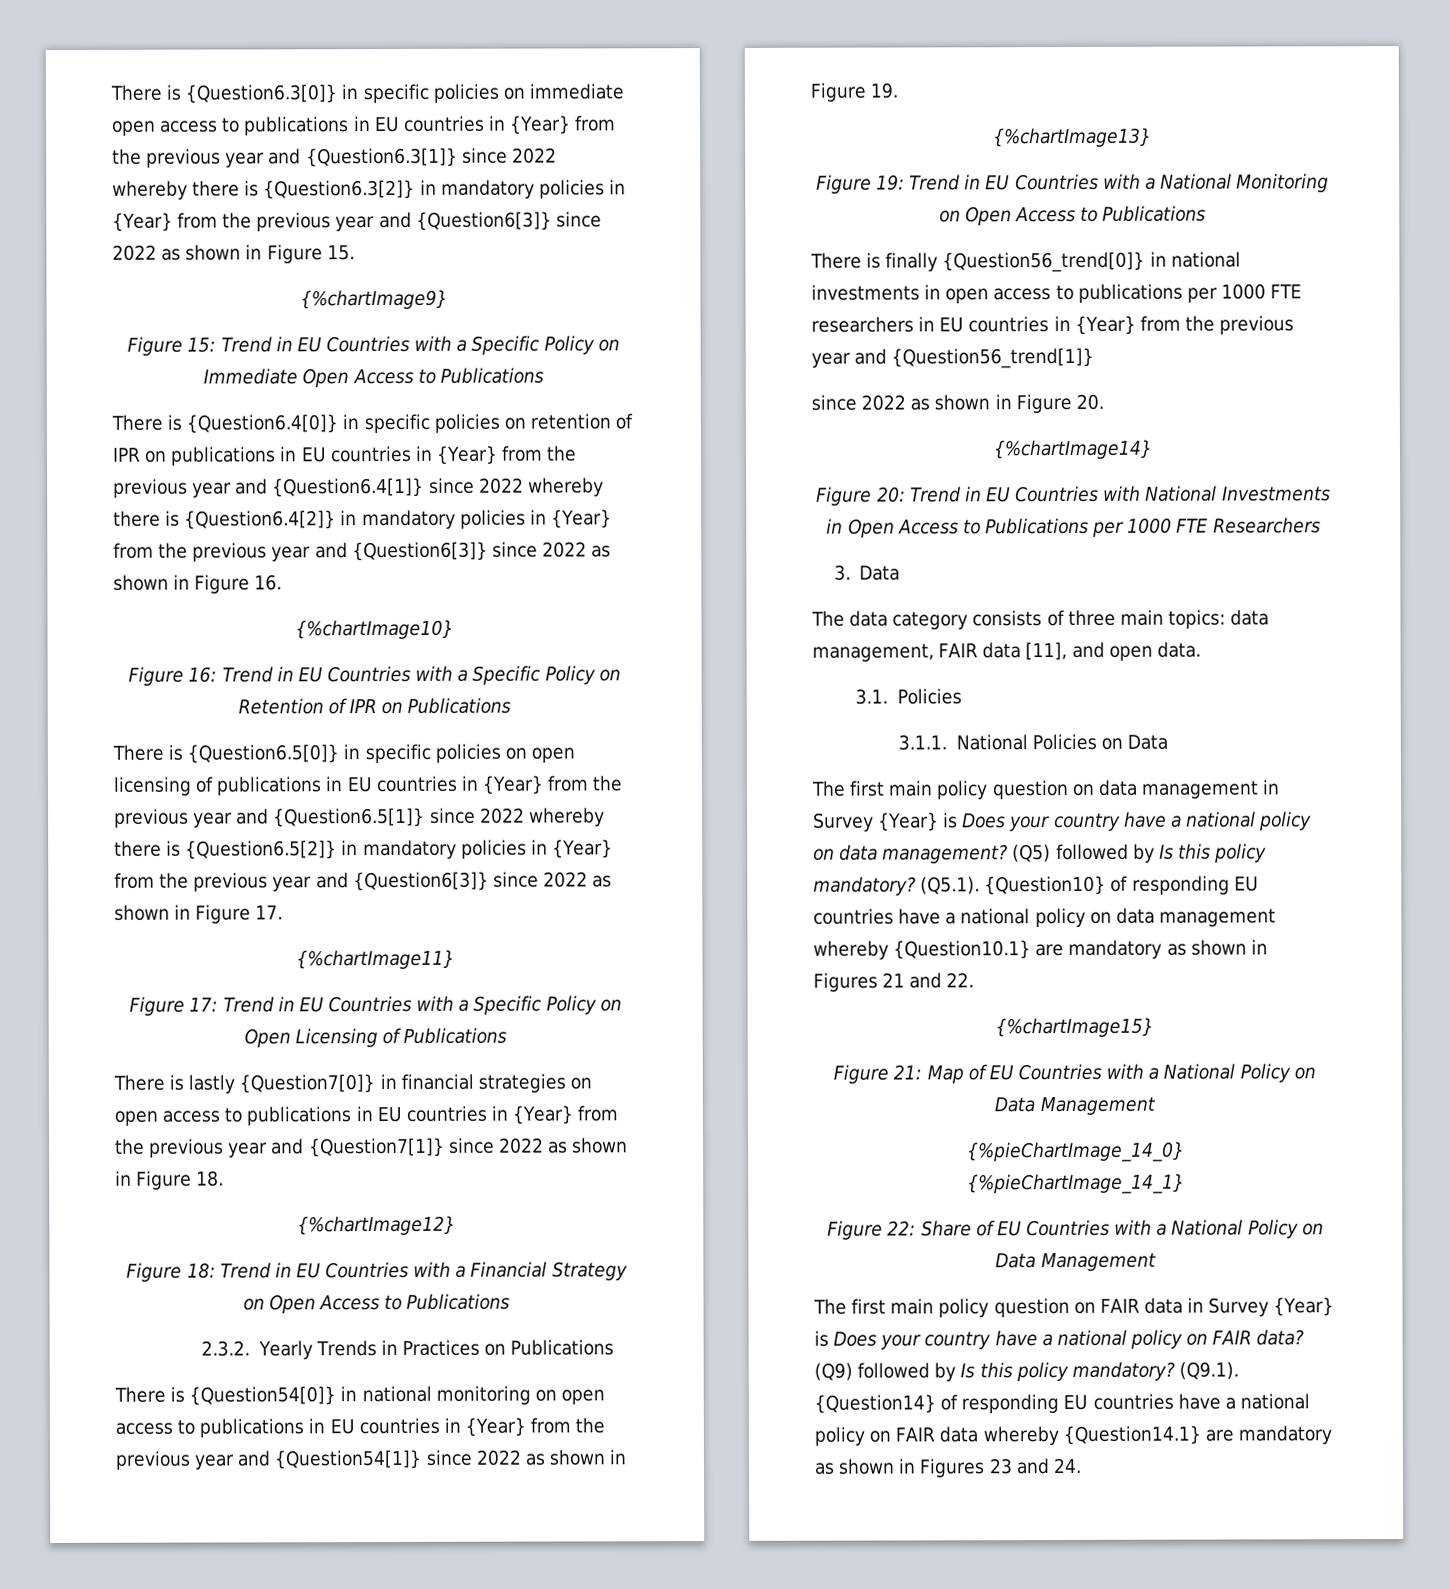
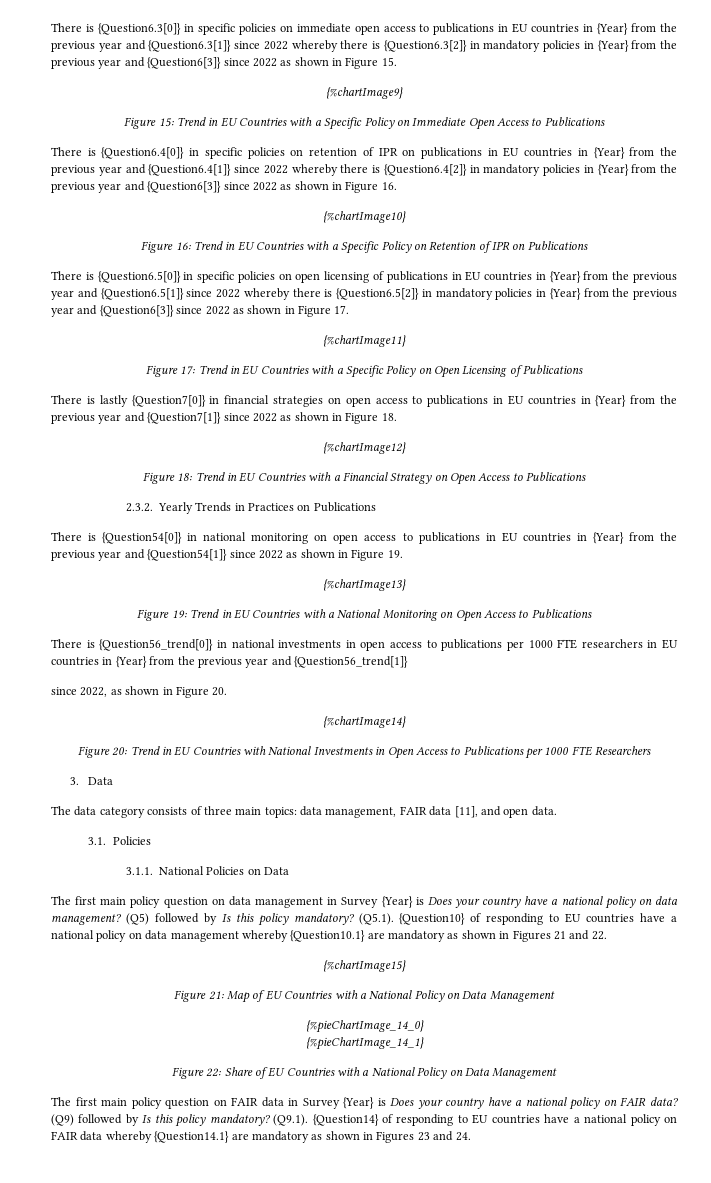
- There is finally {Question56_trend[0]} in national investments in open access to publications per 1000 FTE researchers in EU countries in {Year} from the previous year and {Question56_trend[1]}
+ There is {Question56_trend[0]} in national investments in open access to publications per 1000 FTE researchers in EU countries in {Year} from the previous year and {Question56_trend[1]}
- since 2022 as shown in Figure 20.
+ since 2022, as shown in Figure 20.
- (Q5.1). {Question10} of responding EU countries have a national policy on data management whereby {Question10.1} are mandatory as shown in Figures 21 and 22.
+ (Q5.1). {Question10} of responding to EU countries have a national policy on data management whereby {Question10.1} are mandatory as shown in Figures 21 and 22.
- (Q9.1). {Question14} of responding EU countries have a national policy on FAIR data whereby {Question14.1} are mandatory as shown in Figures 23 and 24.
+ (Q9.1). {Question14} of responding to EU countries have a national policy on FAIR data whereby {Question14.1} are mandatory as shown in Figures 23 and 24.

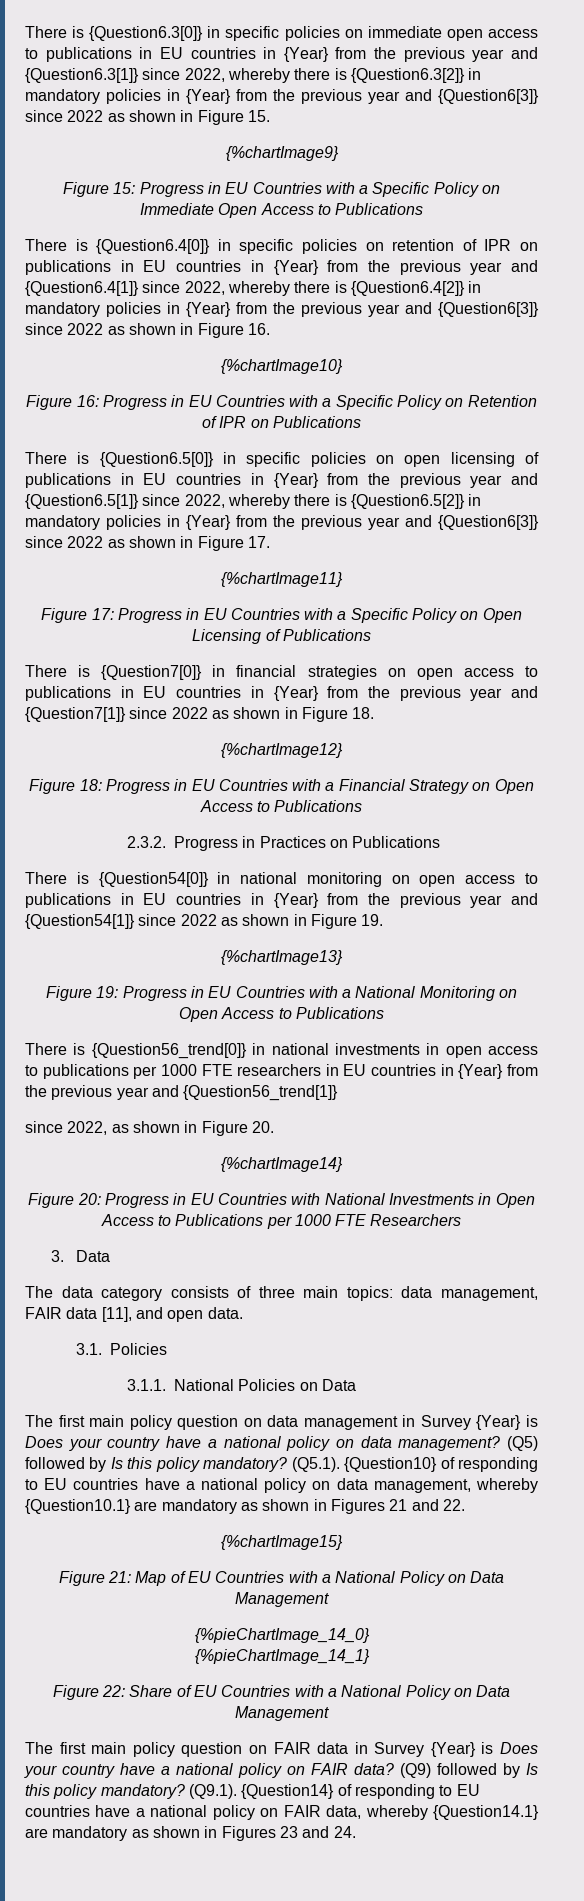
- There is {Question6.3[0]} in specific policies on immediate open access to publications in EU countries in {Year} from the previous year and {Question6.3[1]} since 2022 whereby there is {Question6.3[2]} in mandatory policies in {Year} from the previous year and {Question6[3]} since 2022 as shown in Figure 15.
+ There is {Question6.3[0]} in specific policies on immediate open access to publications in EU countries in {Year} from the previous year and {Question6.3[1]} since 2022, whereby there is {Question6.3[2]} in mandatory policies in {Year} from the previous year and {Question6[3]} since 2022 as shown in Figure 15.
- Figure 15: Trend in EU Countries with a Specific Policy on Immediate Open Access to Publications
+ Figure 15: Progress in EU Countries with a Specific Policy on Immediate Open Access to Publications
- There is {Question6.4[0]} in specific policies on retention of IPR on publications in EU countries in {Year} from the previous year and {Question6.4[1]} since 2022 whereby there is {Question6.4[2]} in mandatory policies in {Year} from the previous year and {Question6[3]} since 2022 as shown in Figure 16.
+ There is {Question6.4[0]} in specific policies on retention of IPR on publications in EU countries in {Year} from the previous year and {Question6.4[1]} since 2022, whereby there is {Question6.4[2]} in mandatory policies in {Year} from the previous year and {Question6[3]} since 2022 as shown in Figure 16.
- Figure 16: Trend in EU Countries with a Specific Policy on Retention of IPR on Publications
+ Figure 16: Progress in EU Countries with a Specific Policy on Retention of IPR on Publications
- There is {Question6.5[0]} in specific policies on open licensing of publications in EU countries in {Year} from the previous year and {Question6.5[1]} since 2022 whereby there is {Question6.5[2]} in mandatory policies in {Year} from the previous year and {Question6[3]} since 2022 as shown in Figure 17.
+ There is {Question6.5[0]} in specific policies on open licensing of publications in EU countries in {Year} from the previous year and {Question6.5[1]} since 2022, whereby there is {Question6.5[2]} in mandatory policies in {Year} from the previous year and {Question6[3]} since 2022 as shown in Figure 17.
- Figure 17: Trend in EU Countries with a Specific Policy on Open Licensing of Publications
+ Figure 17: Progress in EU Countries with a Specific Policy on Open Licensing of Publications
- There is lastly {Question7[0]} in financial strategies on open access to publications in EU countries in {Year} from the previous year and {Question7[1]} since 2022 as shown in Figure 18.
+ There is {Question7[0]} in financial strategies on open access to publications in EU countries in {Year} from the previous year and {Question7[1]} since 2022 as shown in Figure 18.
- Figure 18: Trend in EU Countries with a Financial Strategy on Open Access to Publications
+ Figure 18: Progress in EU Countries with a Financial Strategy on Open Access to Publications
- 2.3.2. Yearly Trends in Practices on Publications
+ 2.3.2. Progress in Practices on Publications
- Figure 19: Trend in EU Countries with a National Monitoring on Open Access to Publications
+ Figure 19: Progress in EU Countries with a National Monitoring on Open Access to Publications
- Figure 20: Trend in EU Countries with National Investments in Open Access to Publications per 1000 FTE Researchers
+ Figure 20: Progress in EU Countries with National Investments in Open Access to Publications per 1000 FTE Researchers
- (Q5.1). {Question10} of responding to EU countries have a national policy on data management whereby {Question10.1} are mandatory as shown in Figures 21 and 22.
+ (Q5.1). {Question10} of responding to EU countries have a national policy on data management, whereby {Question10.1} are mandatory as shown in Figures 21 and 22.
- (Q9.1). {Question14} of responding to EU countries have a national policy on FAIR data whereby {Question14.1} are mandatory as shown in Figures 23 and 24.
+ (Q9.1). {Question14} of responding to EU countries have a national policy on FAIR data, whereby {Question14.1} are mandatory as shown in Figures 23 and 24.

